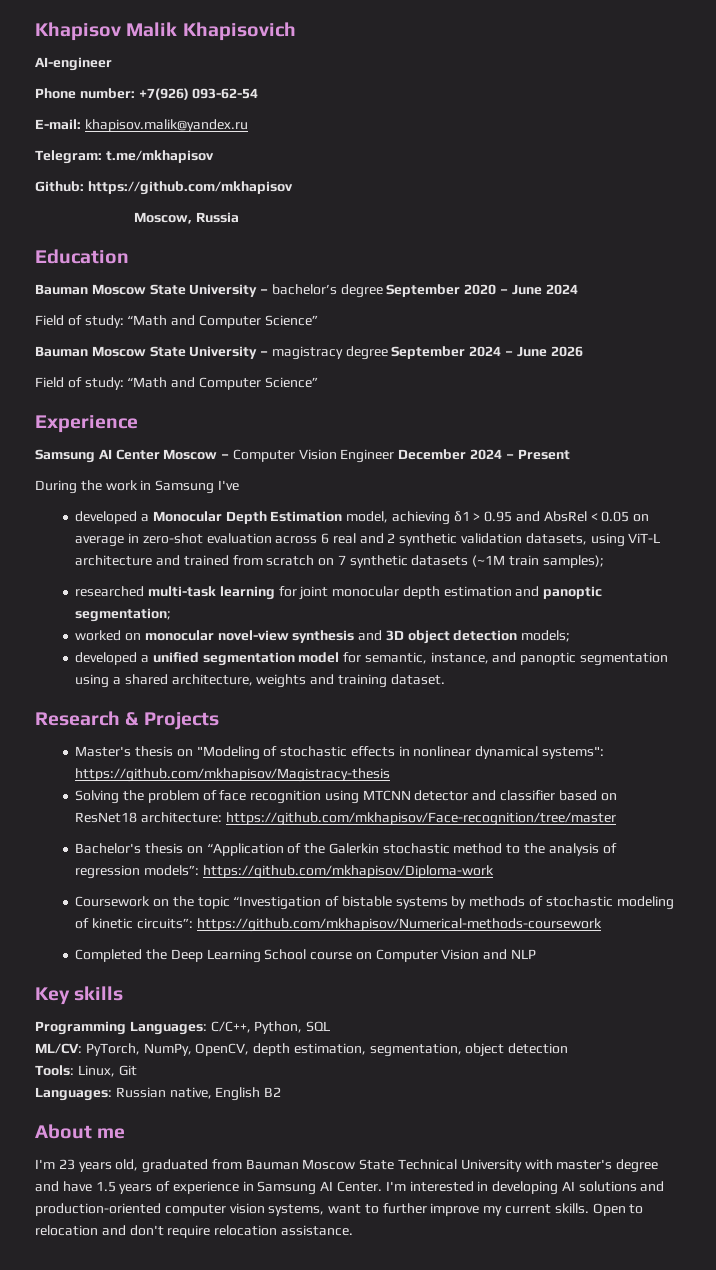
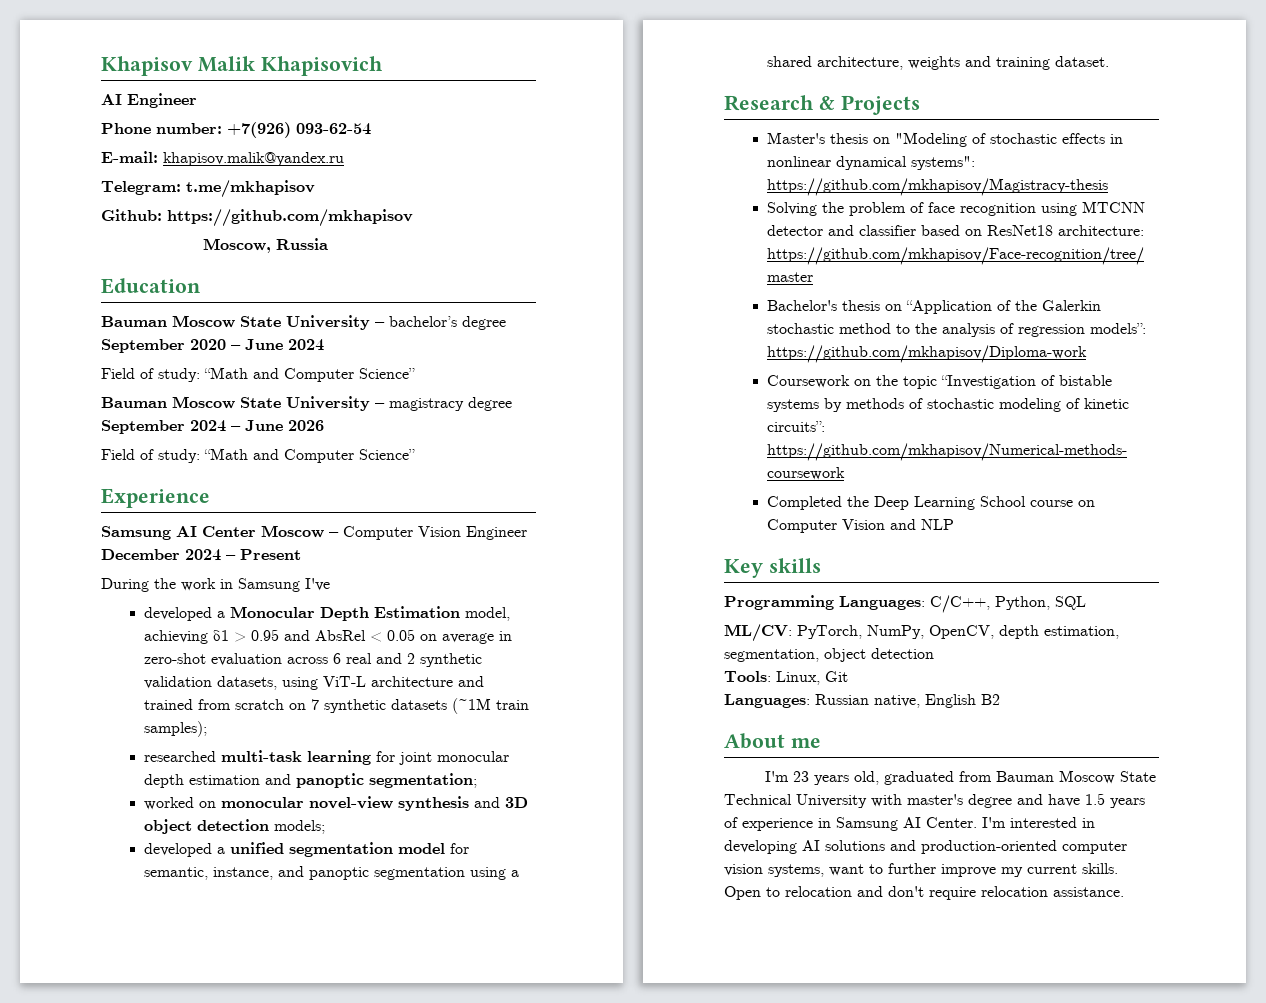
- AI-engineer
+ AI Engineer

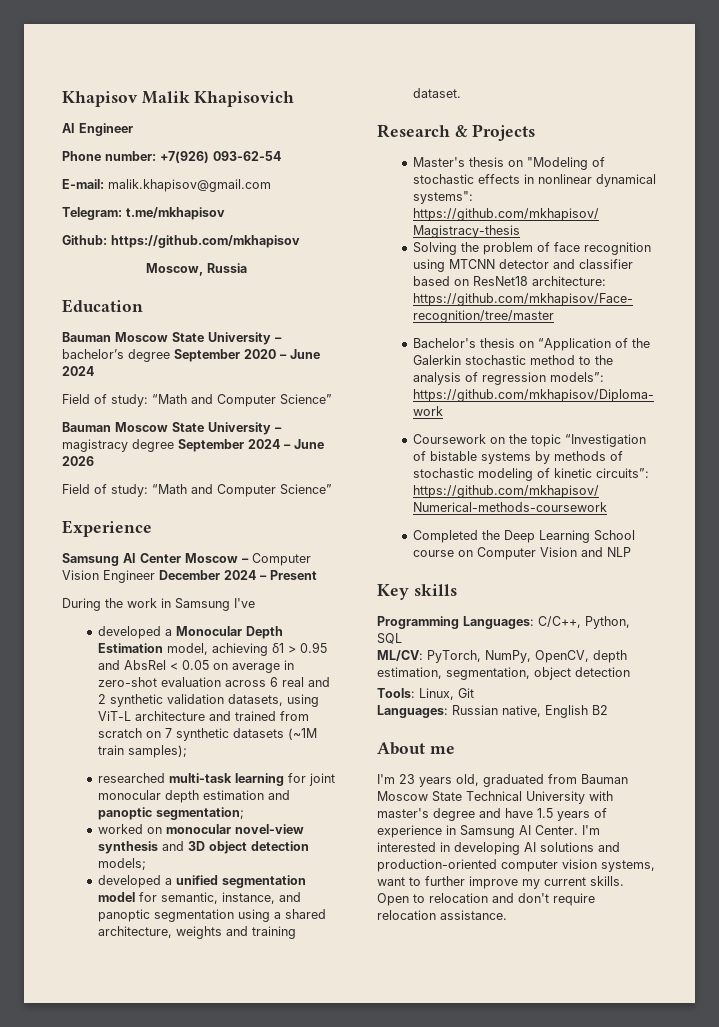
- E-mail: khapisov.malik@yandex.ru
+ E-mail: malik.khapisov@gmail.com

